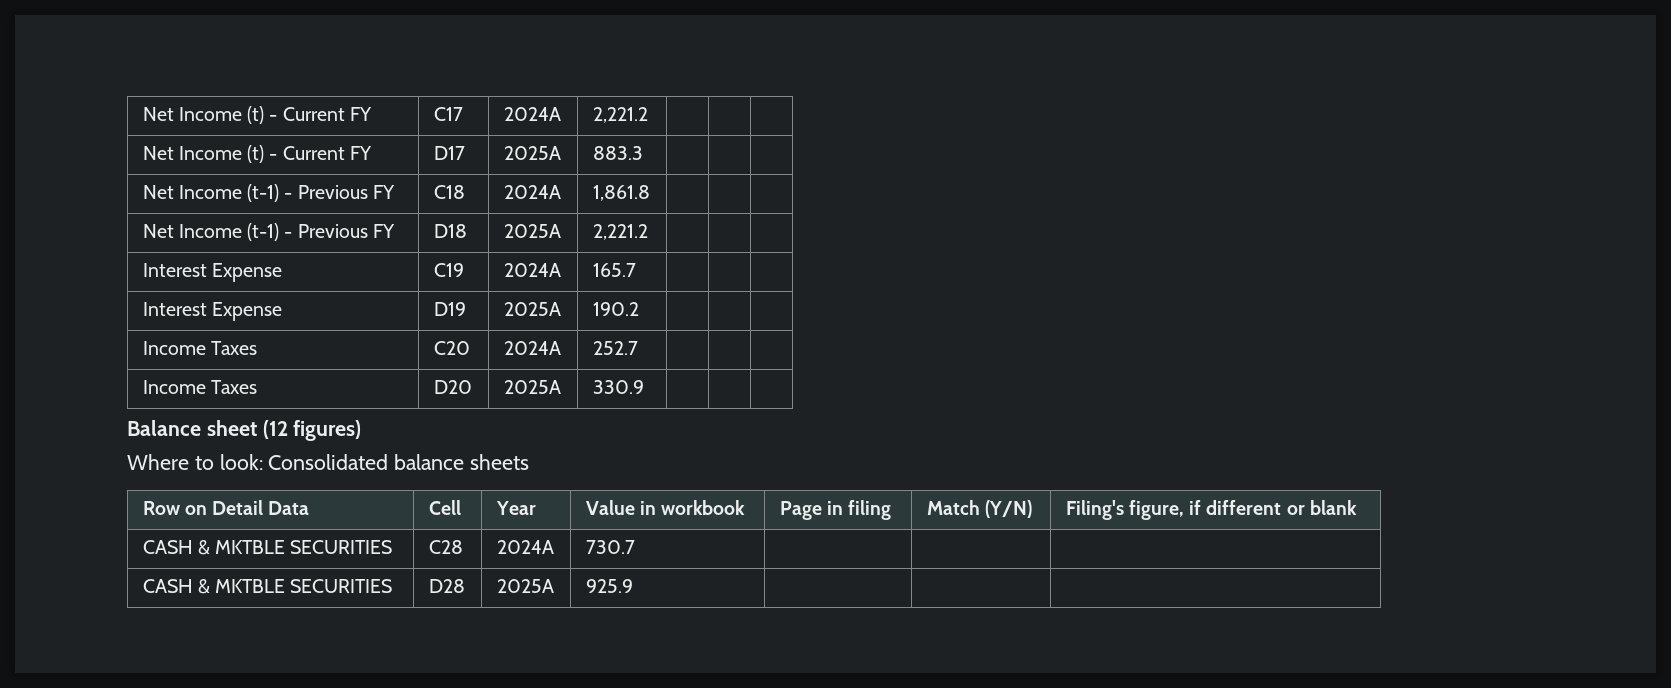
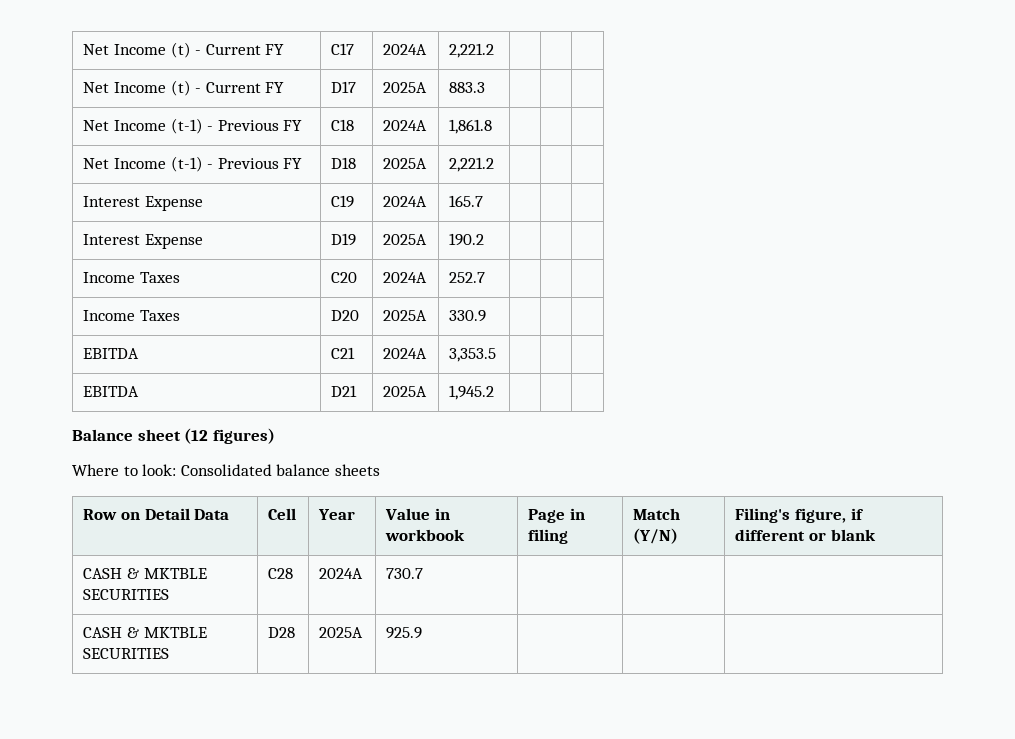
+ EBITDA | C21 | 2024A | 3,353.5 | | |
+ EBITDA | D21 | 2025A | 1,945.2 | | |

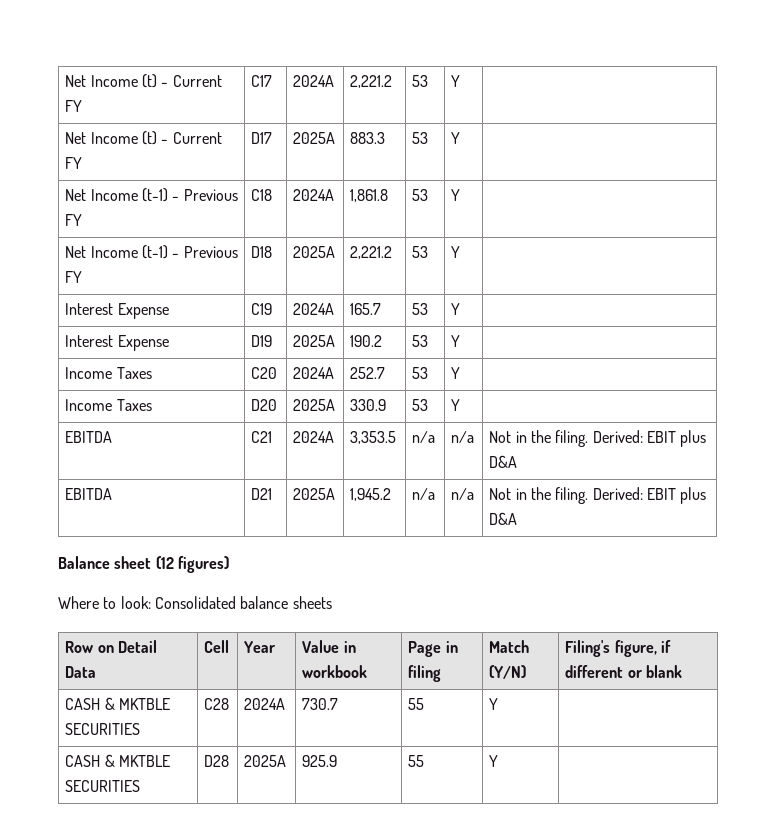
- Net Income (t) - Current FY | C17 | 2024A | 2,221.2 | | |
+ Net Income (t) - Current FY | C17 | 2024A | 2,221.2 | 53 | Y |
- Net Income (t) - Current FY | D17 | 2025A | 883.3 | | |
+ Net Income (t) - Current FY | D17 | 2025A | 883.3 | 53 | Y |
- Net Income (t-1) - Previous FY | C18 | 2024A | 1,861.8 | | |
+ Net Income (t-1) - Previous FY | C18 | 2024A | 1,861.8 | 53 | Y |
- Net Income (t-1) - Previous FY | D18 | 2025A | 2,221.2 | | |
+ Net Income (t-1) - Previous FY | D18 | 2025A | 2,221.2 | 53 | Y |
- Interest Expense | C19 | 2024A | 165.7 | | |
+ Interest Expense | C19 | 2024A | 165.7 | 53 | Y |
- Interest Expense | D19 | 2025A | 190.2 | | |
+ Interest Expense | D19 | 2025A | 190.2 | 53 | Y |
- Income Taxes | C20 | 2024A | 252.7 | | |
+ Income Taxes | C20 | 2024A | 252.7 | 53 | Y |
- Income Taxes | D20 | 2025A | 330.9 | | |
+ Income Taxes | D20 | 2025A | 330.9 | 53 | Y |
- EBITDA | C21 | 2024A | 3,353.5 | | |
- EBITDA | D21 | 2025A | 1,945.2 | | |
+ EBITDA | C21 | 2024A | 3,353.5 | n/a | n/a | Not in the filing. Derived: EBIT plus D&A
+ EBITDA | D21 | 2025A | 1,945.2 | n/a | n/a | Not in the filing. Derived: EBIT plus D&A
- CASH & MKTBLE SECURITIES | C28 | 2024A | 730.7 | | |
+ CASH & MKTBLE SECURITIES | C28 | 2024A | 730.7 | 55 | Y |
- CASH & MKTBLE SECURITIES | D28 | 2025A | 925.9 | | |
+ CASH & MKTBLE SECURITIES | D28 | 2025A | 925.9 | 55 | Y |

